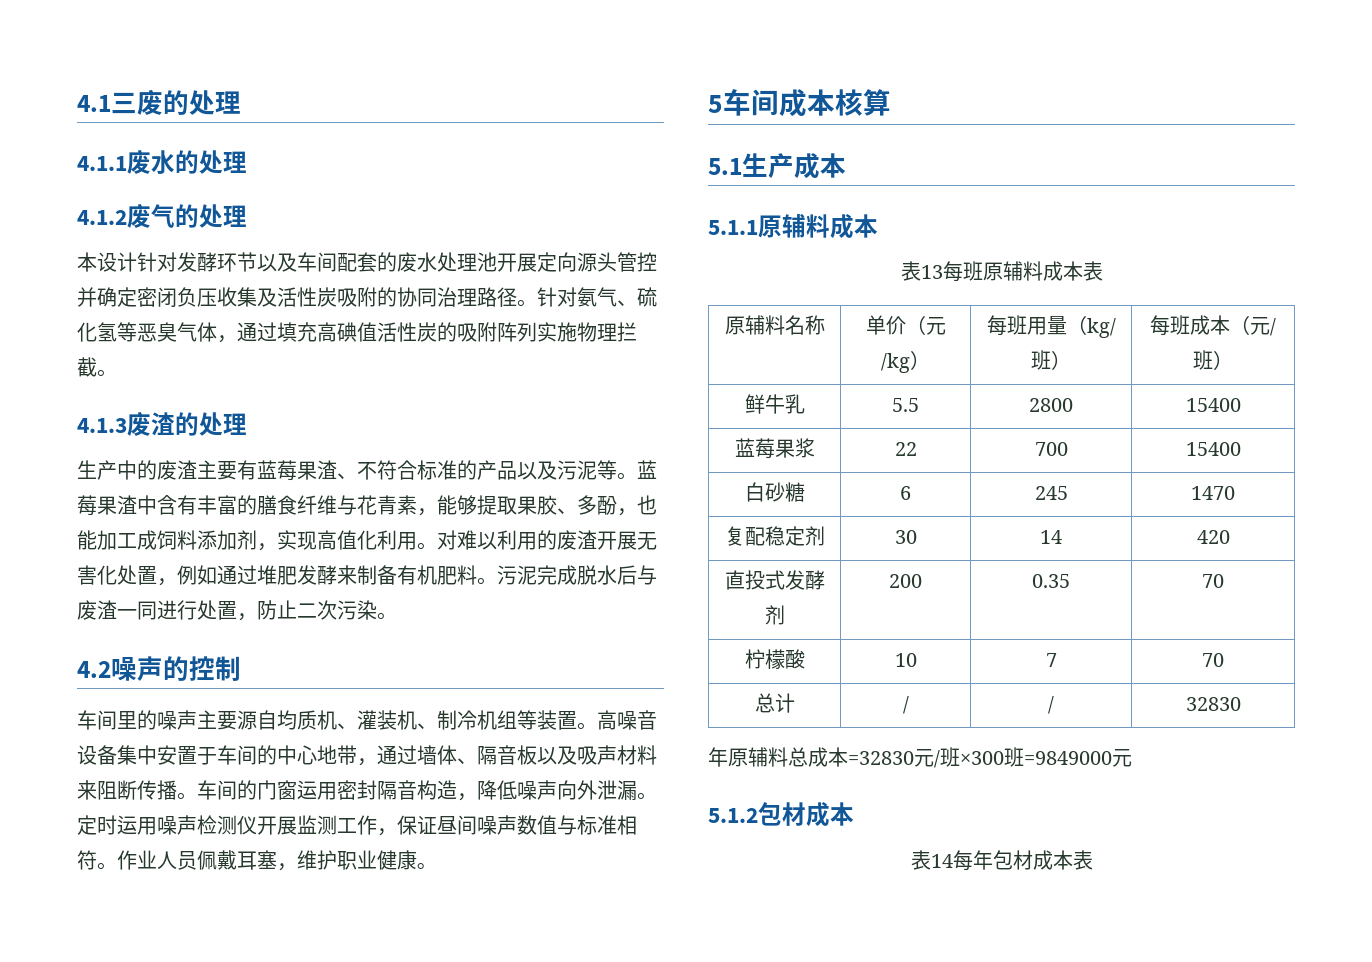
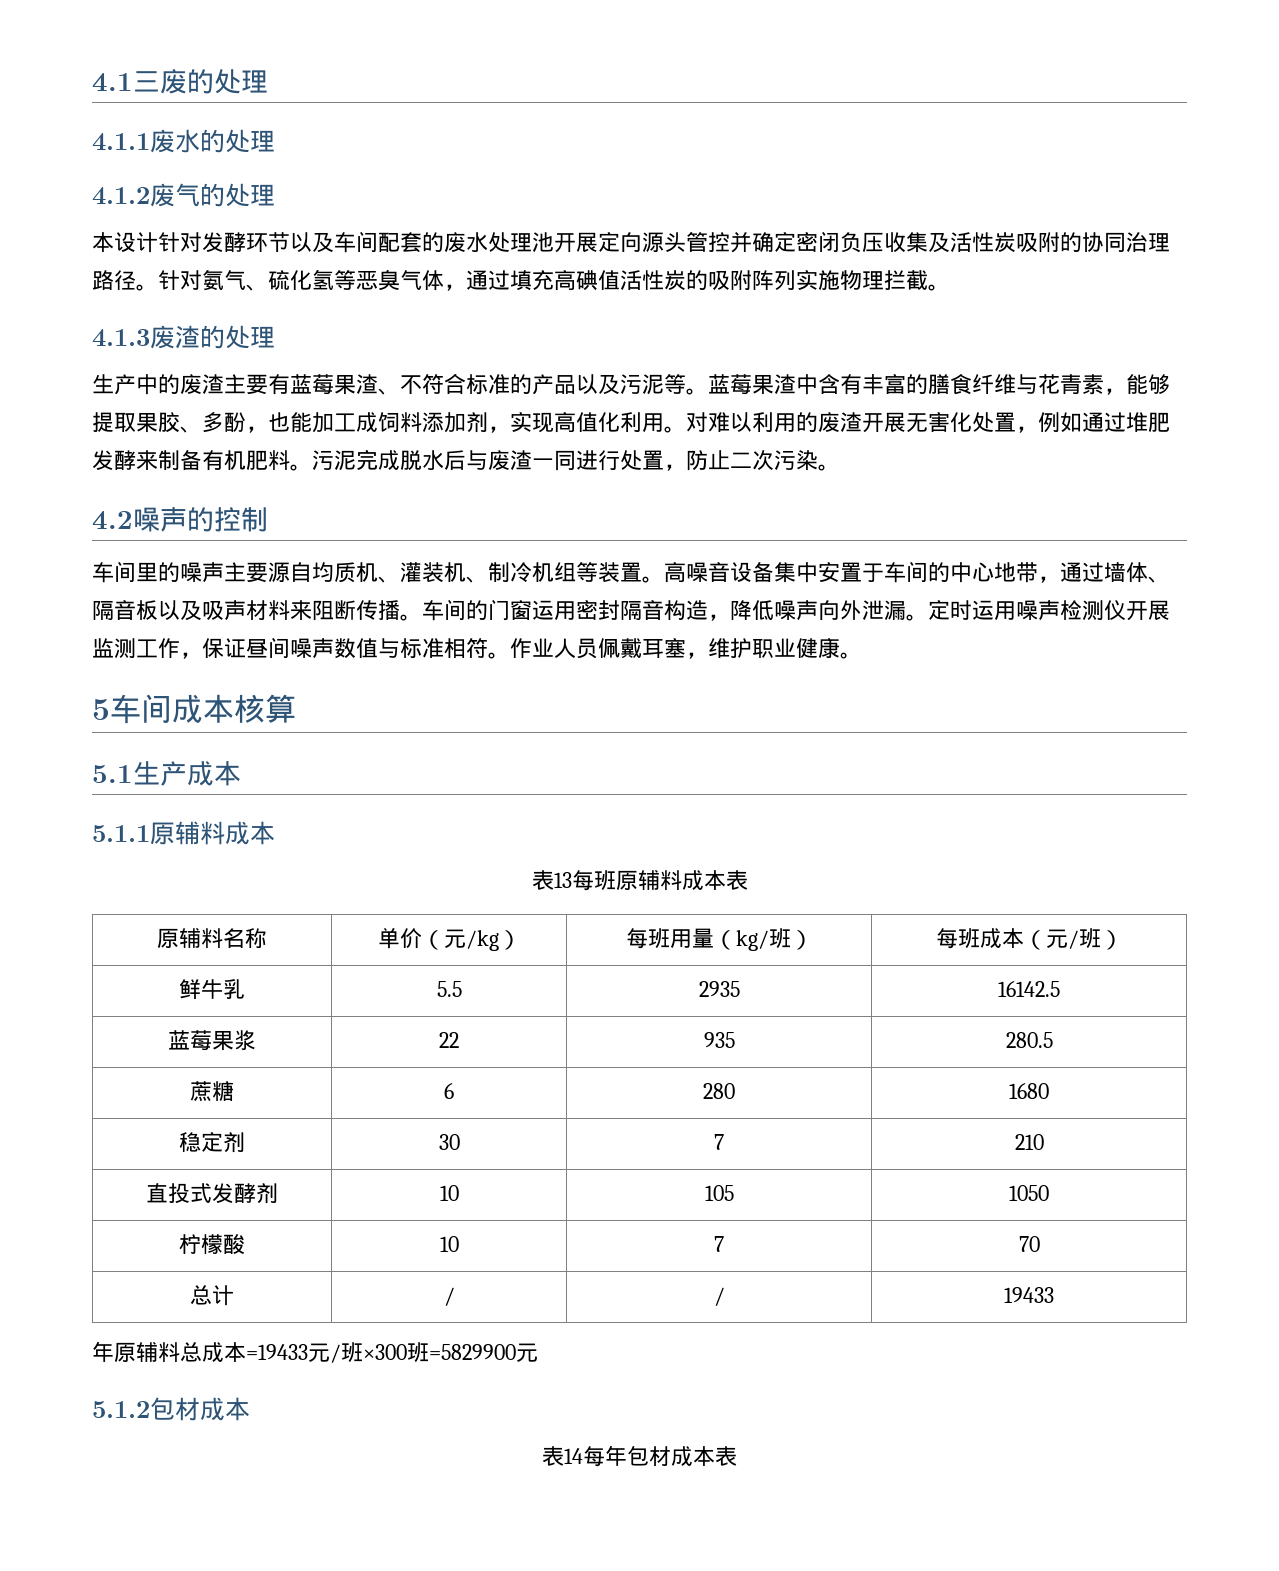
- 鲜牛乳 | 5.5 | 2800 | 15400
+ 鲜牛乳 | 5.5 | 2935 | 16142.5
- 蓝莓果浆 | 22 | 700 | 15400
- 白砂糖 | 6 | 245 | 1470
- 复配稳定剂 | 30 | 14 | 420
+ 蓝莓果浆 | 22 | 935 | 280.5
+ 蔗糖 | 6 | 280 | 1680
+ 稳定剂 | 30 | 7 | 210
- 直投式发酵剂 | 200 | 0.35 | 70
+ 直投式发酵剂 | 10 | 105 | 1050
- 总计 | / | / | 32830
+ 总计 | / | / | 19433
- 年原辅料总成本=32830元/班×300班=9849000元
+ 年原辅料总成本=19433元/班×300班=5829900元

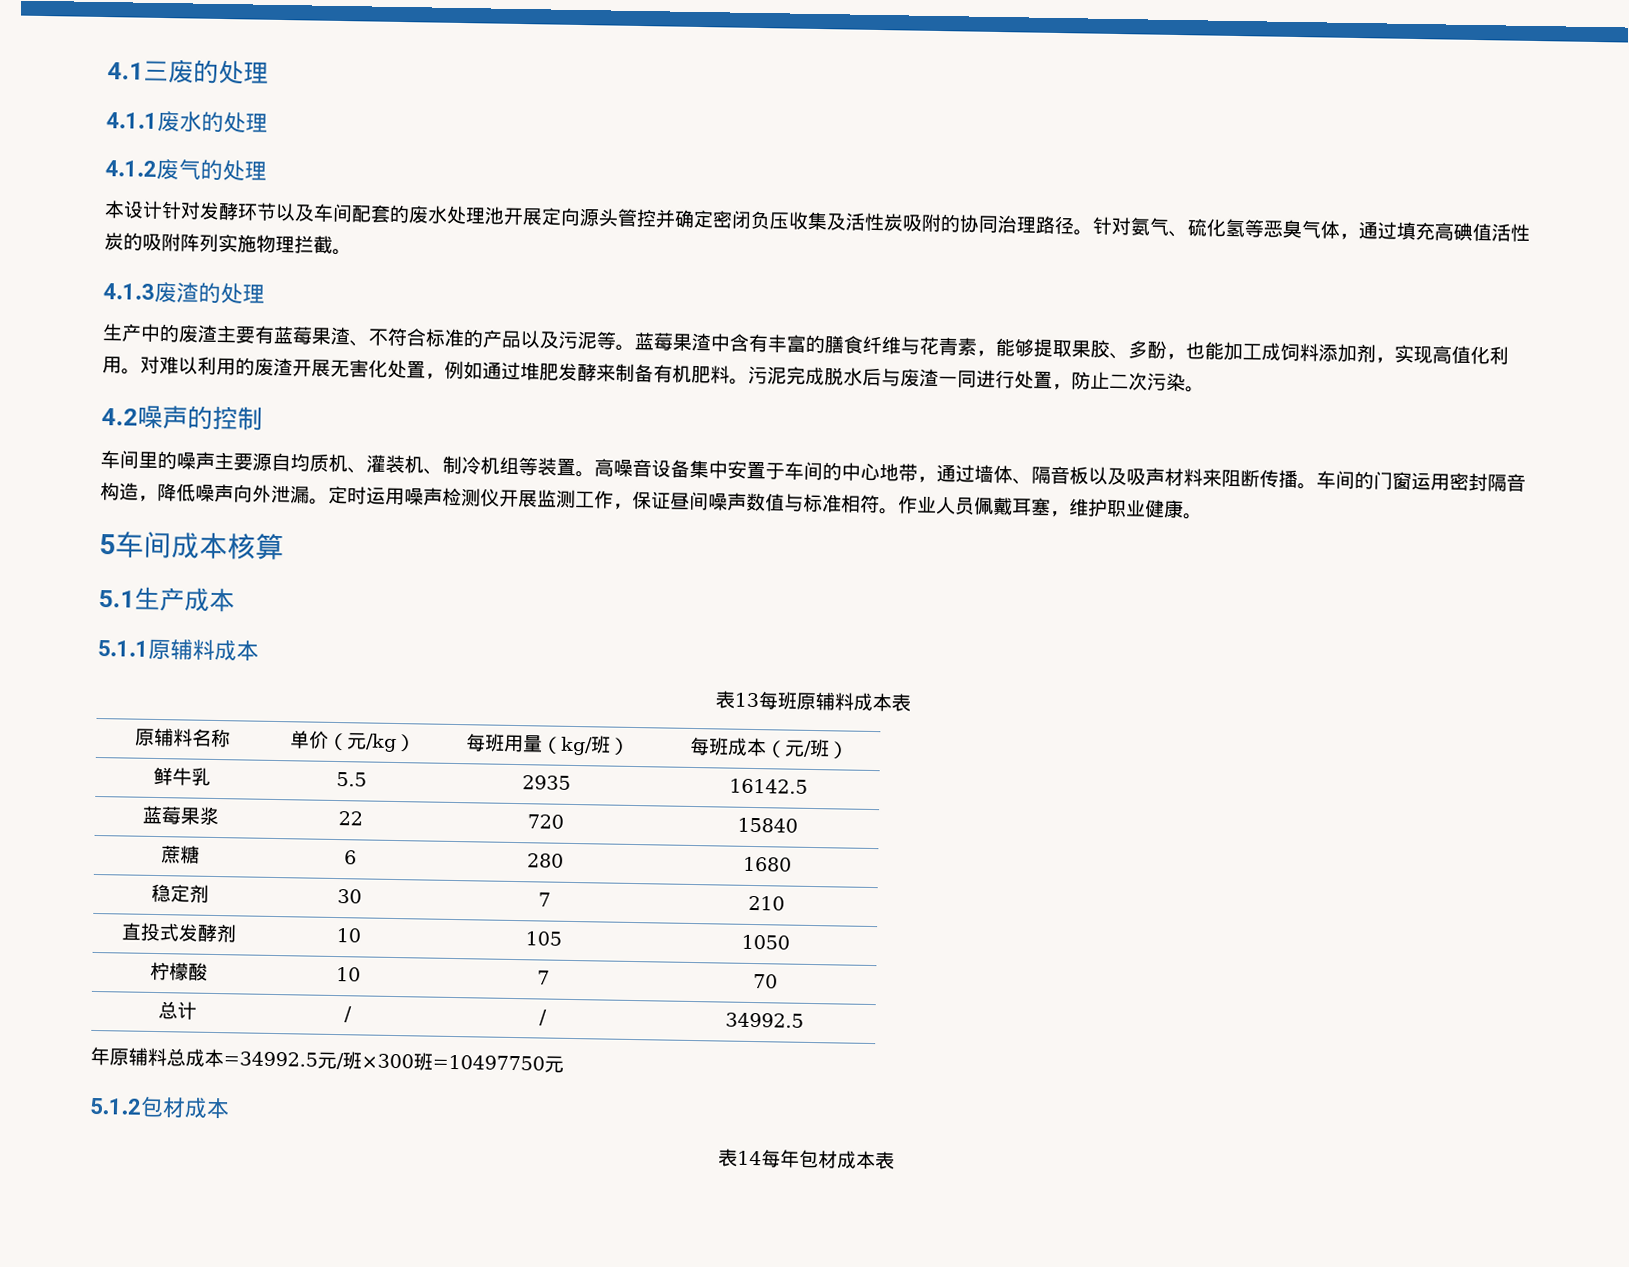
- 蓝莓果浆 | 22 | 935 | 280.5
+ 蓝莓果浆 | 22 | 720 | 15840
- 总计 | / | / | 19433
+ 总计 | / | / | 34992.5
- 年原辅料总成本=19433元/班×300班=5829900元
+ 年原辅料总成本=34992.5元/班×300班=10497750元

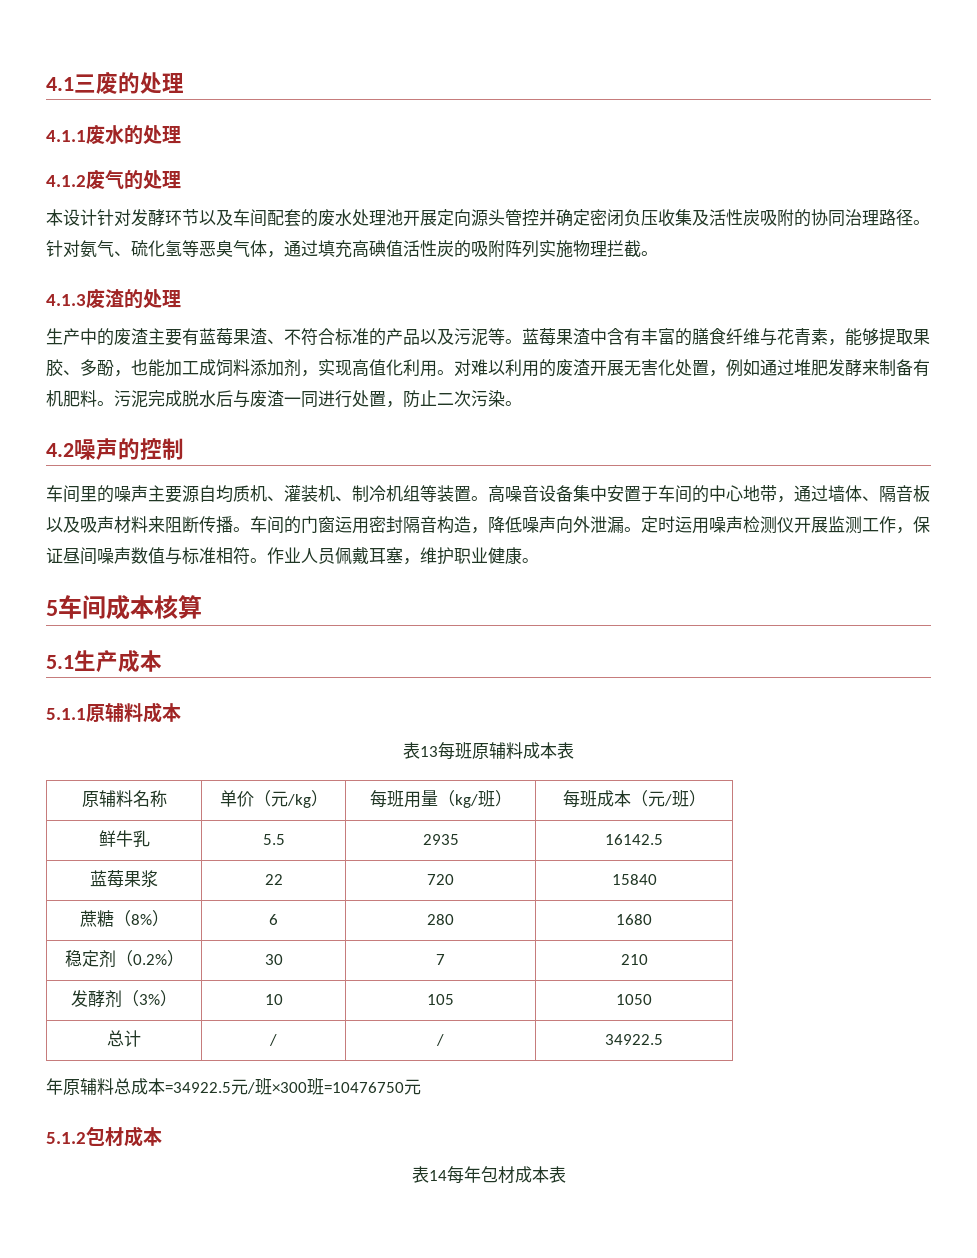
- 蔗糖 | 6 | 280 | 1680
+ 蔗糖（8%） | 6 | 280 | 1680
- 稳定剂 | 30 | 7 | 210
+ 稳定剂（0.2%） | 30 | 7 | 210
- 直投式发酵剂 | 10 | 105 | 1050
+ 发酵剂（3%） | 10 | 105 | 1050
- 柠檬酸 | 10 | 7 | 70
- 总计 | / | / | 34992.5
+ 总计 | / | / | 34922.5
- 年原辅料总成本=34992.5元/班×300班=10497750元
+ 年原辅料总成本=34922.5元/班×300班=10476750元

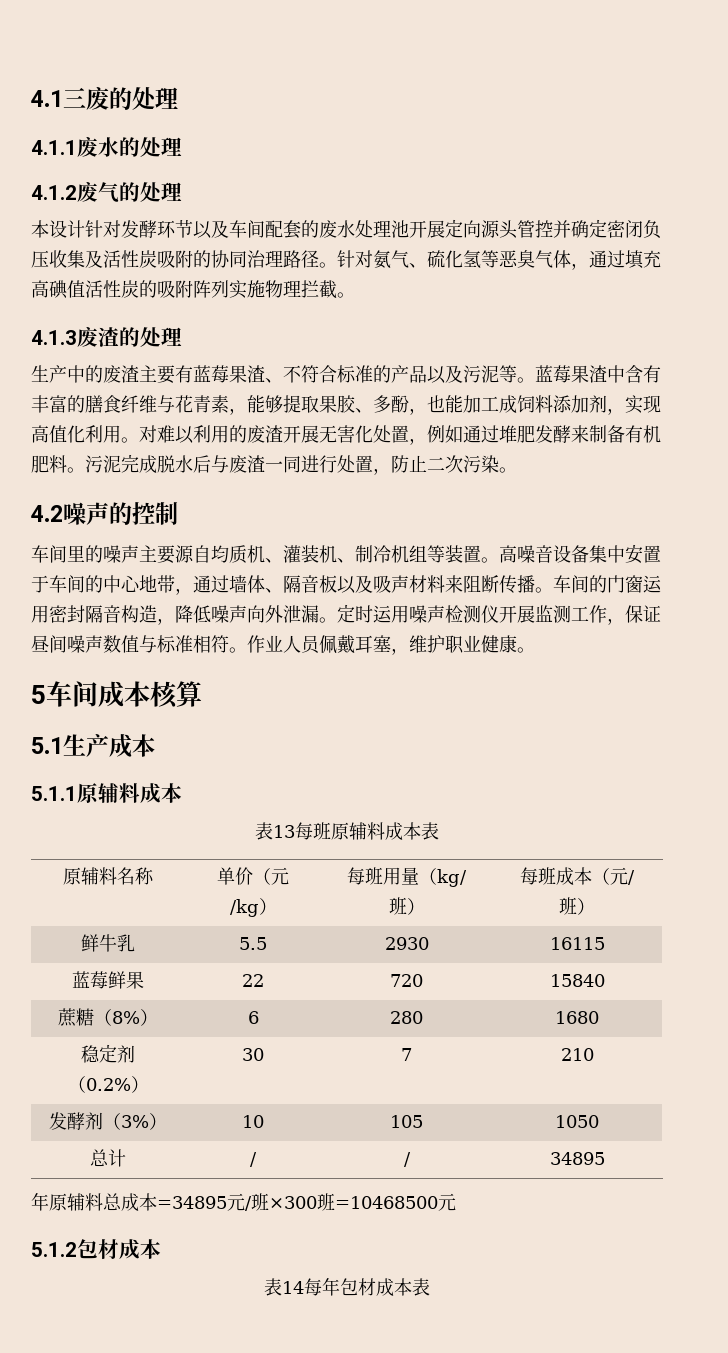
- 鲜牛乳 | 5.5 | 2935 | 16142.5
- 蓝莓果浆 | 22 | 720 | 15840
+ 鲜牛乳 | 5.5 | 2930 | 16115
+ 蓝莓鲜果 | 22 | 720 | 15840
- 总计 | / | / | 34922.5
+ 总计 | / | / | 34895
- 年原辅料总成本=34922.5元/班×300班=10476750元
+ 年原辅料总成本=34895元/班×300班=10468500元

